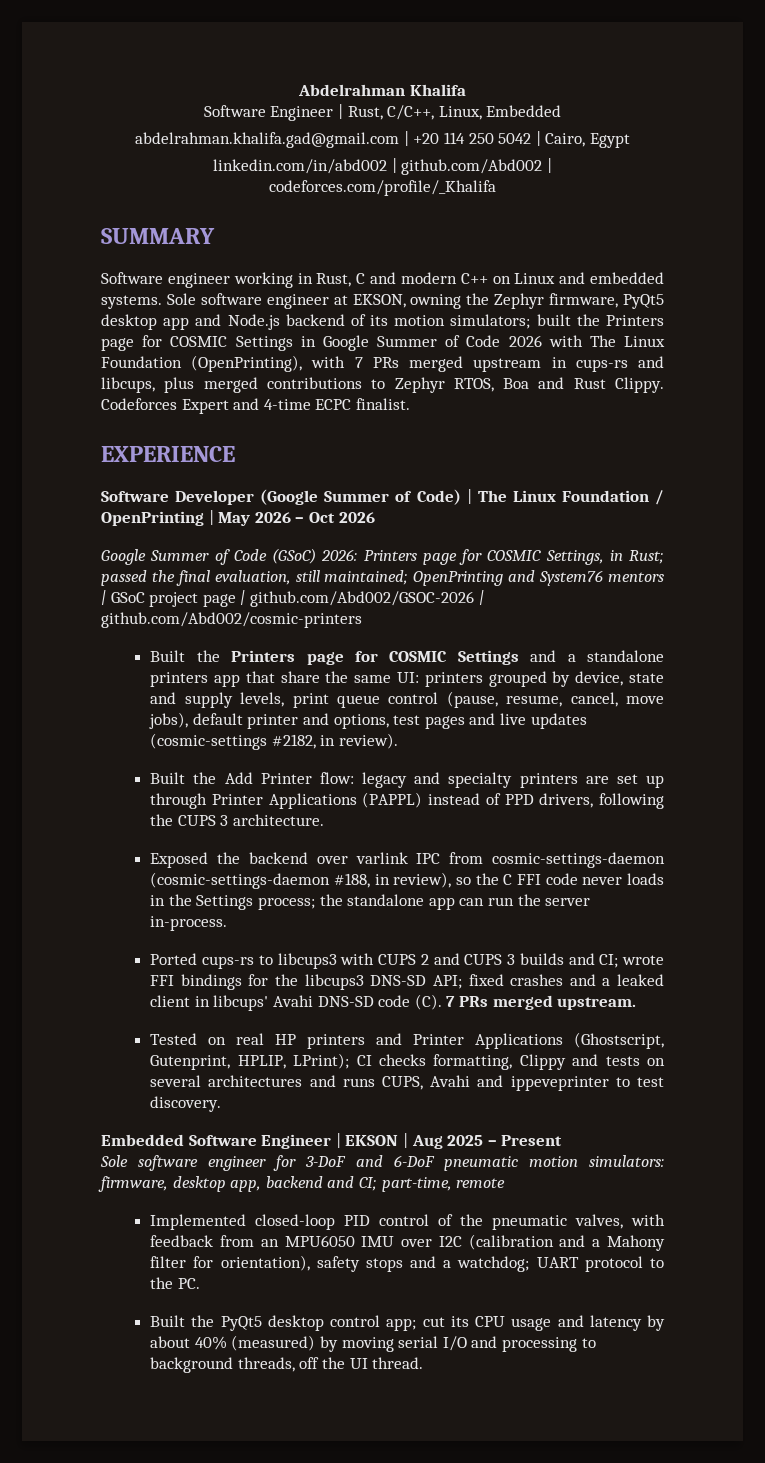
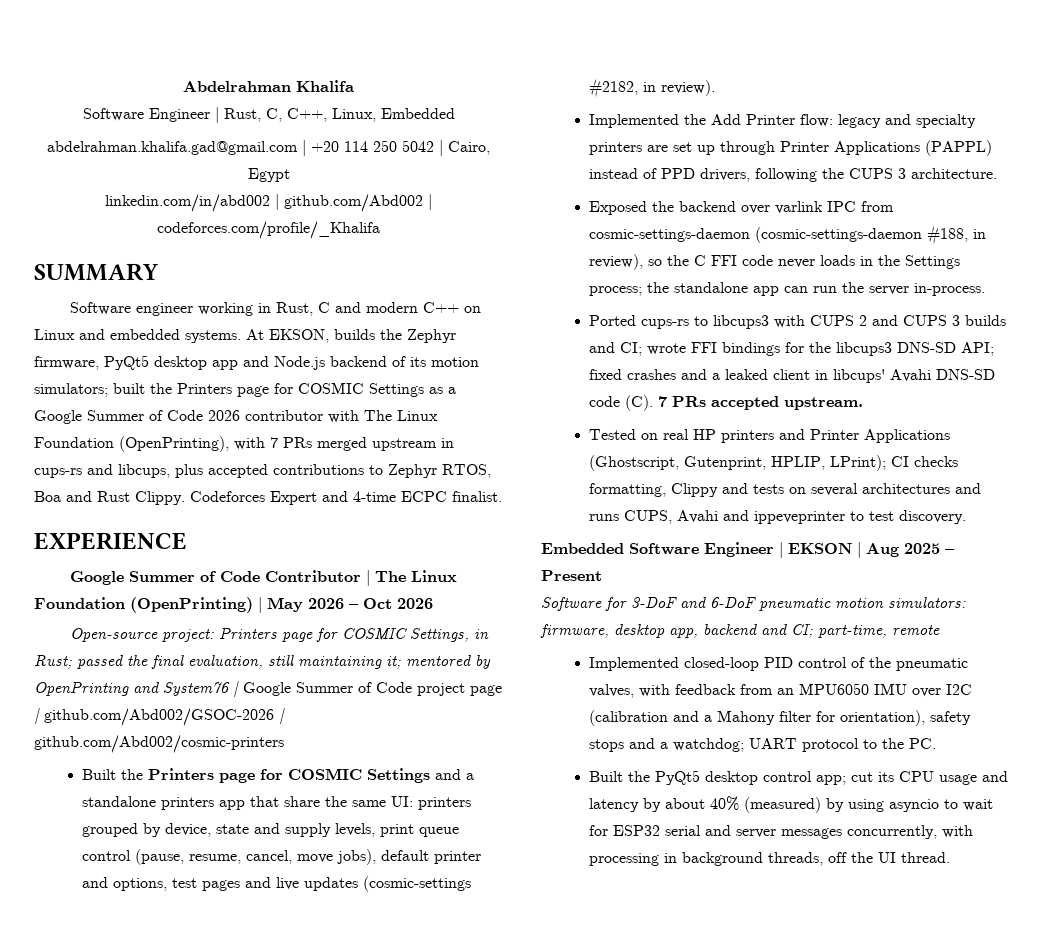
- Software Engineer | Rust, C/C++, Linux, Embedded
+ Software Engineer | Rust, C, C++, Linux, Embedded
- Sole software engineer at EKSON, owning the Zephyr firmware, PyQt5 desktop app and Node.js backend of its motion simulators; built the Printers page for COSMIC Settings in Google Summer of Code 2026 with The Linux Foundation (OpenPrinting), with 7 PRs merged upstream in cups-rs and libcups, plus merged contributions to Zephyr RTOS, Boa and Rust Clippy.
+ At EKSON, builds the Zephyr firmware, PyQt5 desktop app and Node.js backend of its motion simulators; built the Printers page for COSMIC Settings as a Google Summer of Code 2026 contributor with The Linux Foundation (OpenPrinting), with 7 PRs merged upstream in cups-rs and libcups, plus accepted contributions to Zephyr RTOS, Boa and Rust Clippy.
- Software Developer (Google Summer of Code) | The Linux Foundation / OpenPrinting | May 2026 – Oct 2026
+ Google Summer of Code Contributor | The Linux Foundation (OpenPrinting) | May 2026 – Oct 2026
- Google Summer of Code (GSoC) 2026: Printers page for COSMIC Settings, in Rust; passed the final evaluation, still maintained; OpenPrinting and System76 mentors | GSoC project page | github.com/Abd002/GSOC-2026 | github.com/Abd002/cosmic-printers
+ Open-source project: Printers page for COSMIC Settings, in Rust; passed the final evaluation, still maintaining it; mentored by OpenPrinting and System76 | Google Summer of Code project page | github.com/Abd002/GSOC-2026 | github.com/Abd002/cosmic-printers
- Built the Add Printer flow: legacy and specialty printers are set up through Printer Applications (PAPPL) instead of PPD drivers, following the CUPS 3 architecture.
+ Implemented the Add Printer flow: legacy and specialty printers are set up through Printer Applications (PAPPL) instead of PPD drivers, following the CUPS 3 architecture.
- Ported cups-rs to libcups3 with CUPS 2 and CUPS 3 builds and CI; wrote FFI bindings for the libcups3 DNS-SD API; fixed crashes and a leaked client in libcups' Avahi DNS-SD code (C). 7 PRs merged upstream.
+ Ported cups-rs to libcups3 with CUPS 2 and CUPS 3 builds and CI; wrote FFI bindings for the libcups3 DNS-SD API; fixed crashes and a leaked client in libcups' Avahi DNS-SD code (C). 7 PRs accepted upstream.
- Sole software engineer for 3-DoF and 6-DoF pneumatic motion simulators: firmware, desktop app, backend and CI; part-time, remote
+ Software for 3-DoF and 6-DoF pneumatic motion simulators: firmware, desktop app, backend and CI; part-time, remote
- Built the PyQt5 desktop control app; cut its CPU usage and latency by about 40% (measured) by moving serial I/O and processing to background threads, off the UI thread.
+ Built the PyQt5 desktop control app; cut its CPU usage and latency by about 40% (measured) by using asyncio to wait for ESP32 serial and server messages concurrently, with processing in background threads, off the UI thread.

